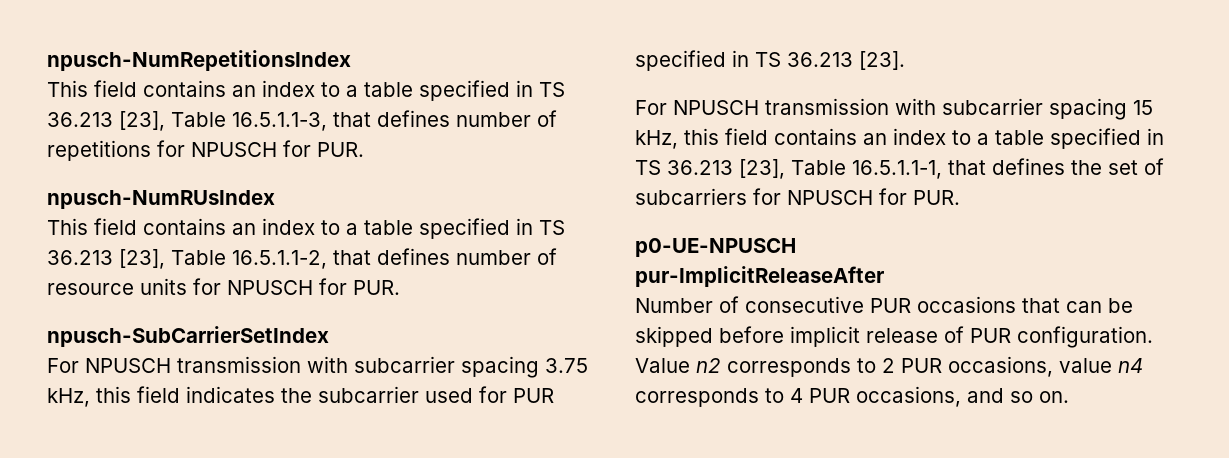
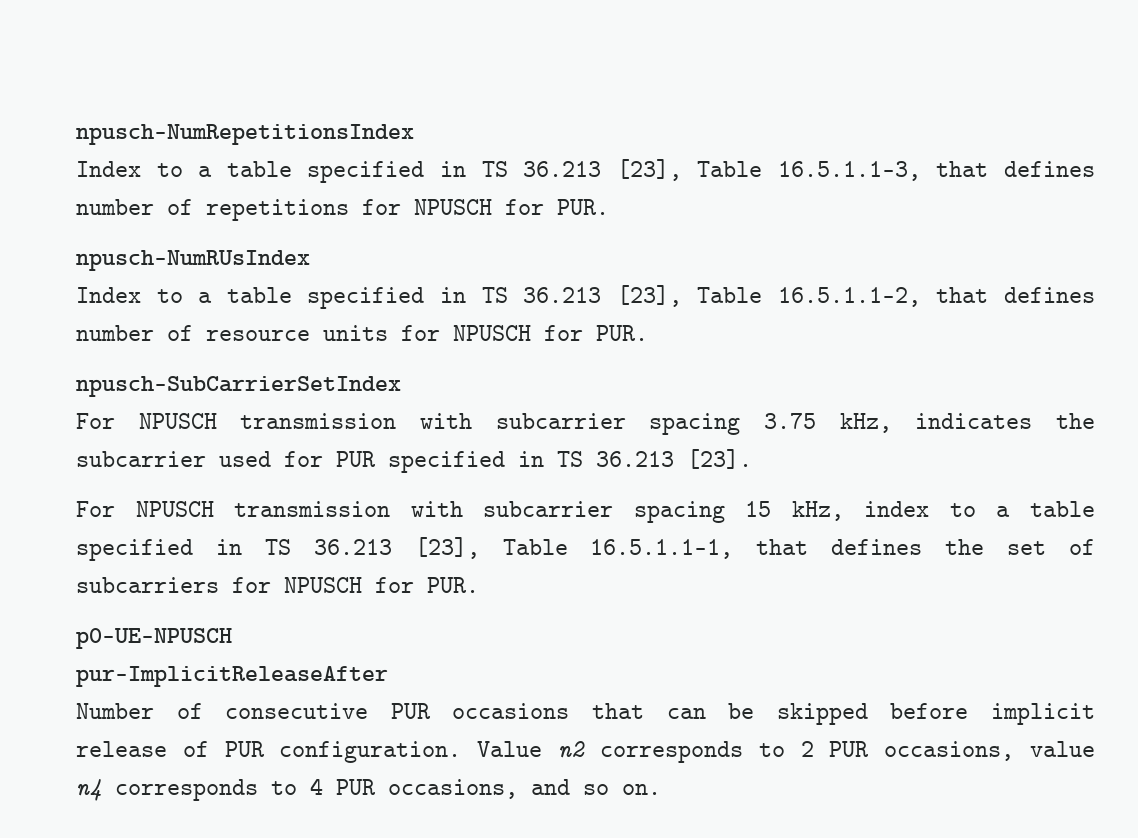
- This field contains an index to a table specified in TS 36.213 [23], Table 16.5.1.1-3, that defines number of repetitions for NPUSCH for PUR.
+ Index to a table specified in TS 36.213 [23], Table 16.5.1.1-3, that defines number of repetitions for NPUSCH for PUR.
- This field contains an index to a table specified in TS 36.213 [23], Table 16.5.1.1-2, that defines number of resource units for NPUSCH for PUR.
+ Index to a table specified in TS 36.213 [23], Table 16.5.1.1-2, that defines number of resource units for NPUSCH for PUR.
- For NPUSCH transmission with subcarrier spacing 3.75 kHz, this field indicates the subcarrier used for PUR specified in TS 36.213 [23].
+ For NPUSCH transmission with subcarrier spacing 3.75 kHz, indicates the subcarrier used for PUR specified in TS 36.213 [23].
- For NPUSCH transmission with subcarrier spacing 15 kHz, this field contains an index to a table specified in TS 36.213 [23], Table 16.5.1.1-1, that defines the set of subcarriers for NPUSCH for PUR.
+ For NPUSCH transmission with subcarrier spacing 15 kHz, index to a table specified in TS 36.213 [23], Table 16.5.1.1-1, that defines the set of subcarriers for NPUSCH for PUR.

